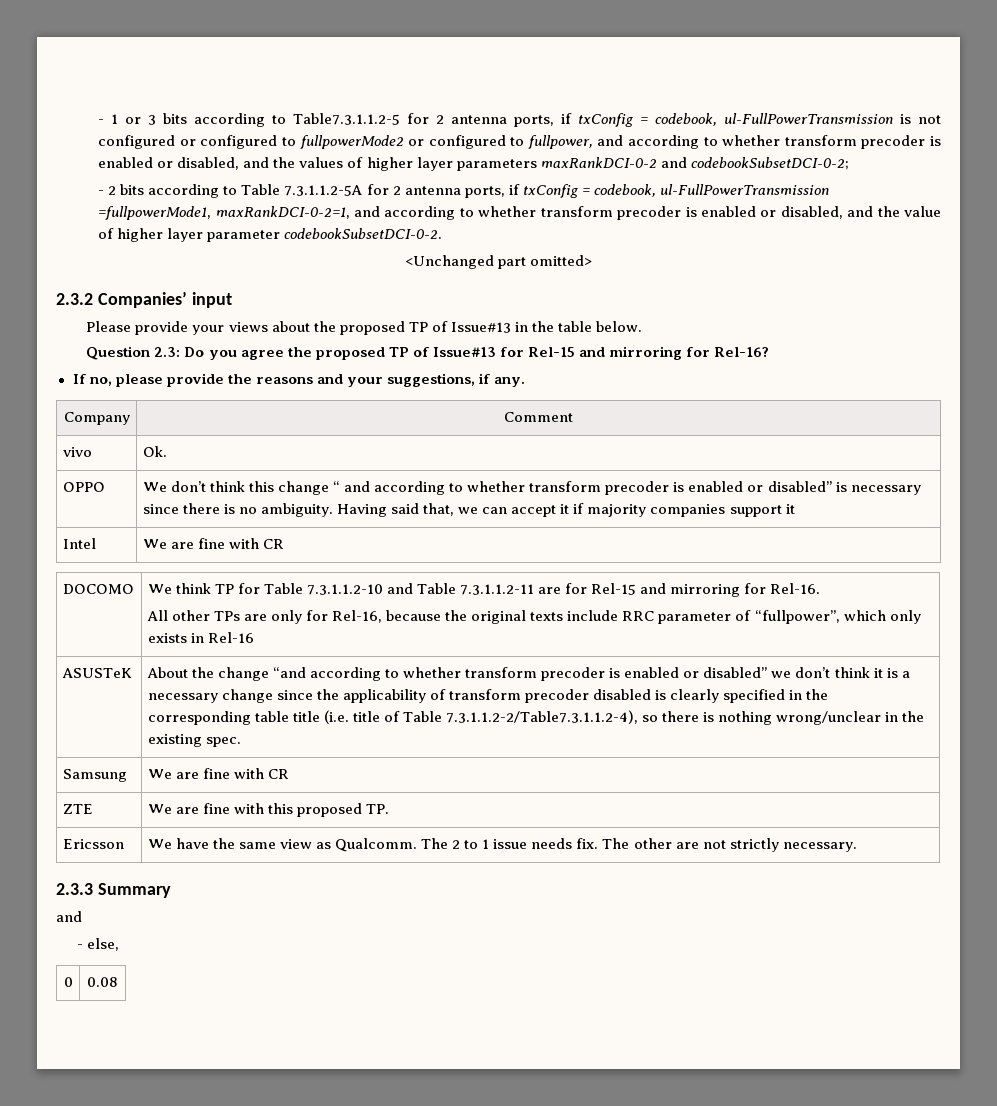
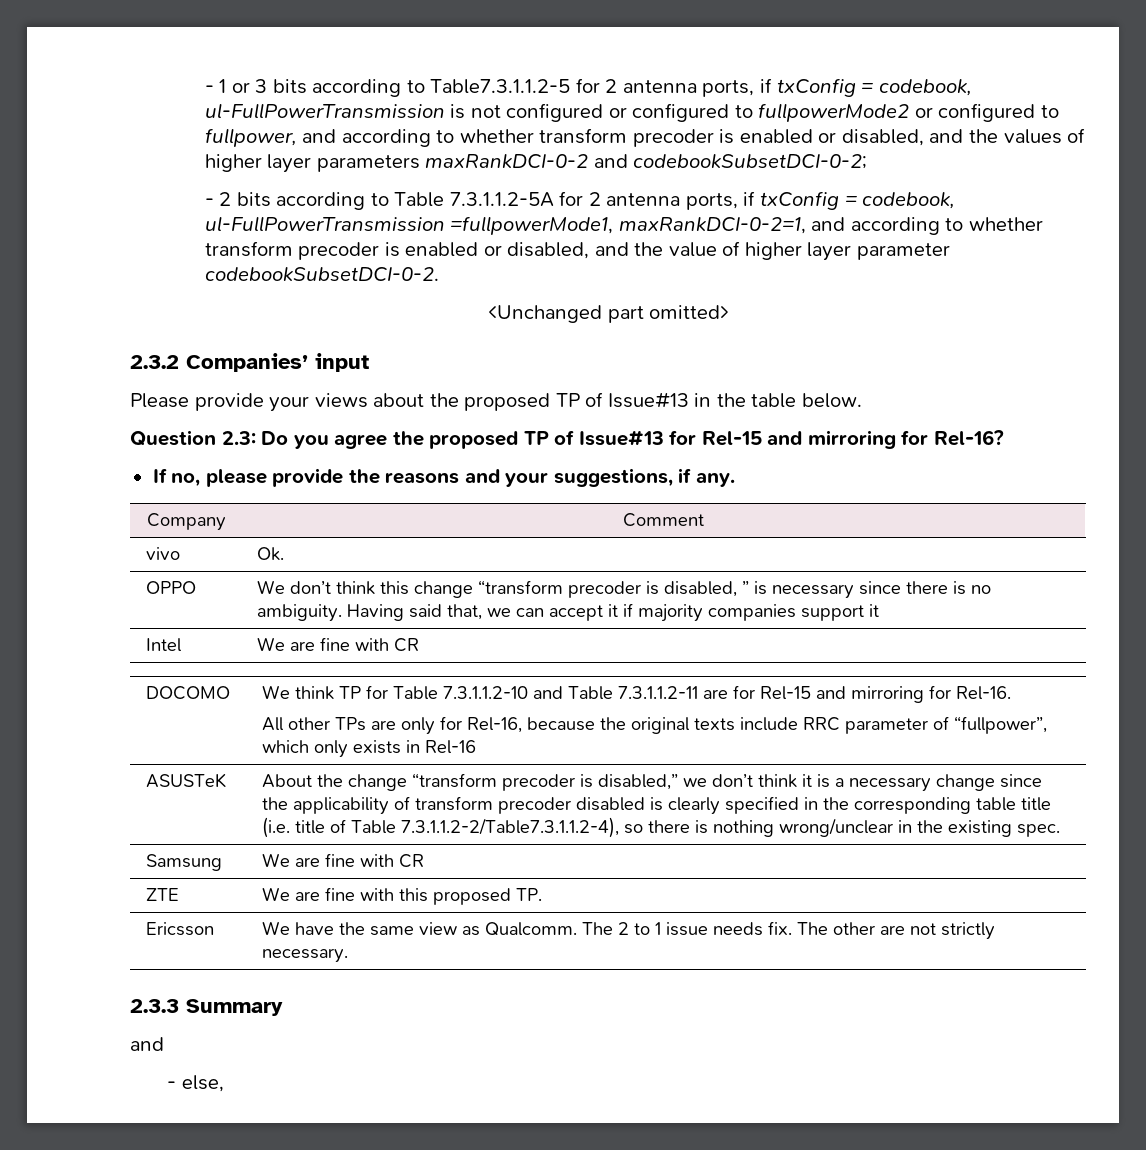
- OPPO | We don’t think this change “ and according to whether transform precoder is enabled or disabled” is necessary since there is no ambiguity. Having said that, we can accept it if majority companies support it
+ OPPO | We don’t think this change “transform precoder is disabled, ” is necessary since there is no ambiguity. Having said that, we can accept it if majority companies support it
- About the change “and according to whether transform precoder is enabled or disabled” we don’t think it is a necessary change since the applicability of transform precoder disabled is clearly specified in the corresponding table title (i.e. title of Table 7.3.1.1.2-2/Table7.3.1.1.2-4), so there is nothing wrong/unclear in the existing spec.
+ About the change “transform precoder is disabled,” we don’t think it is a necessary change since the applicability of transform precoder disabled is clearly specified in the corresponding table title (i.e. title of Table 7.3.1.1.2-2/Table7.3.1.1.2-4), so there is nothing wrong/unclear in the existing spec.
- 0 | 0.08

